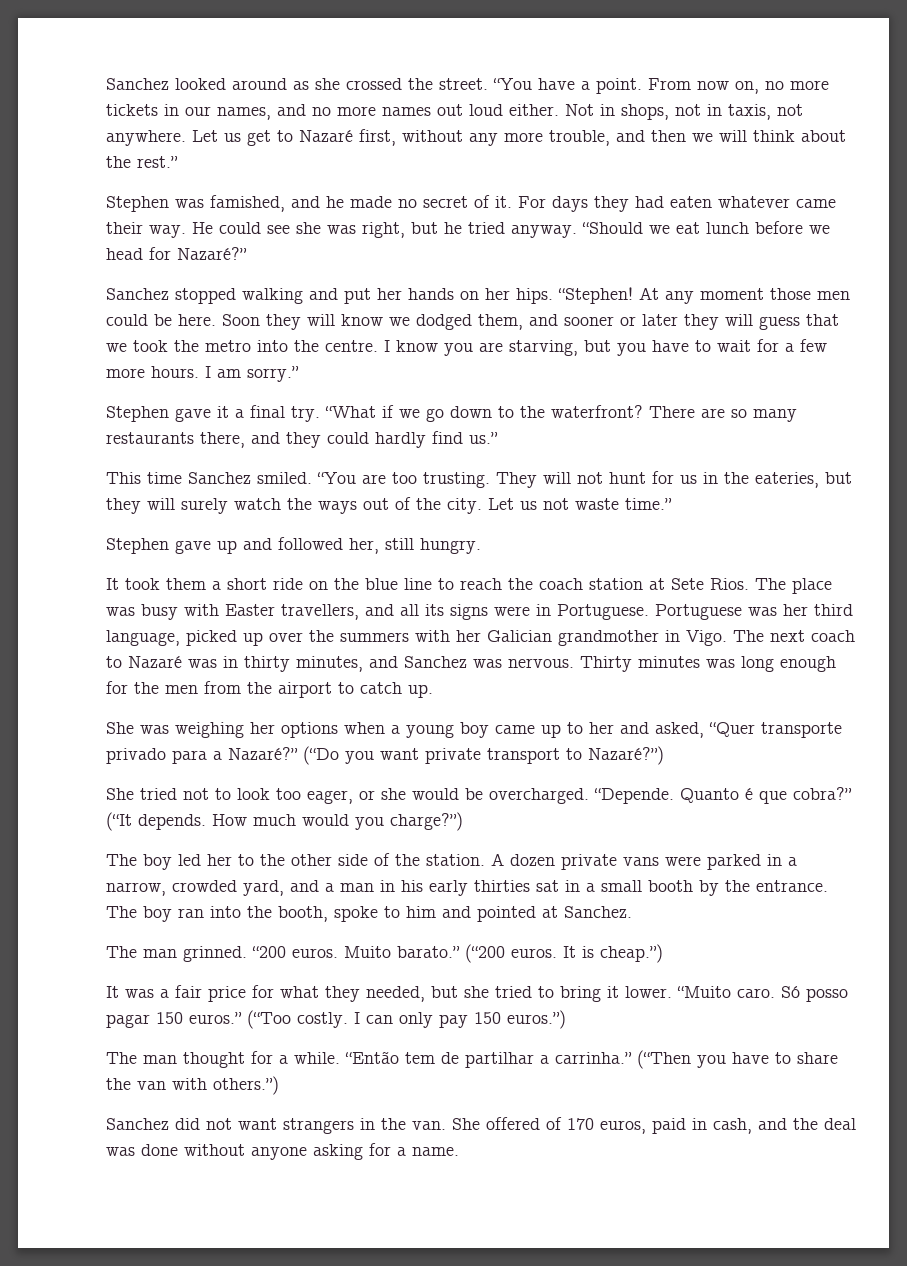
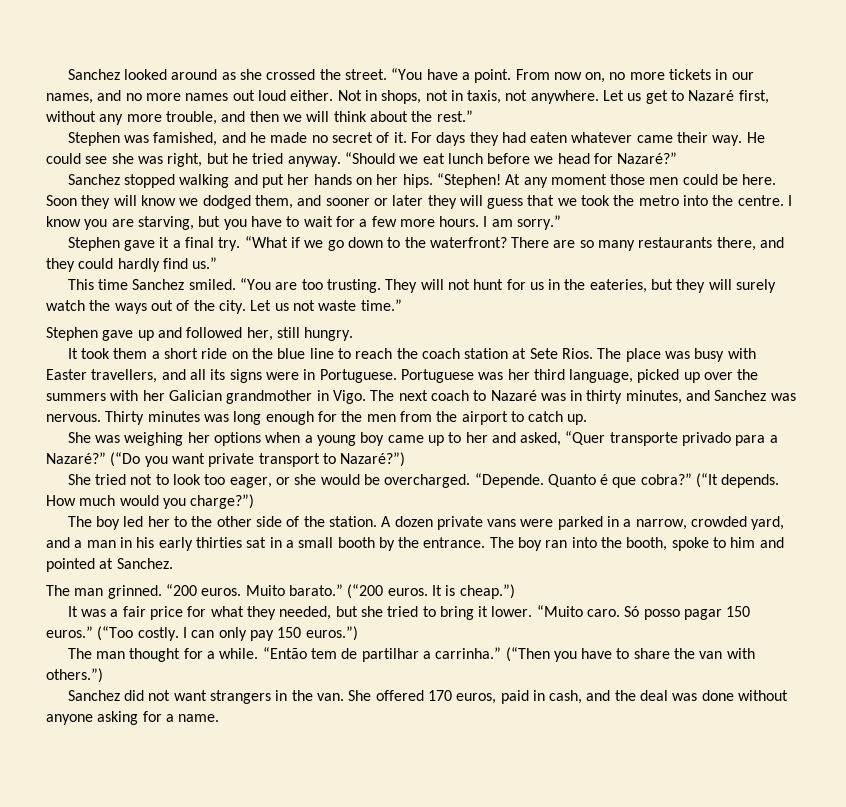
- She offered of 170 euros, paid in cash, and the deal was done without anyone asking for a name.
+ She offered 170 euros, paid in cash, and the deal was done without anyone asking for a name.

